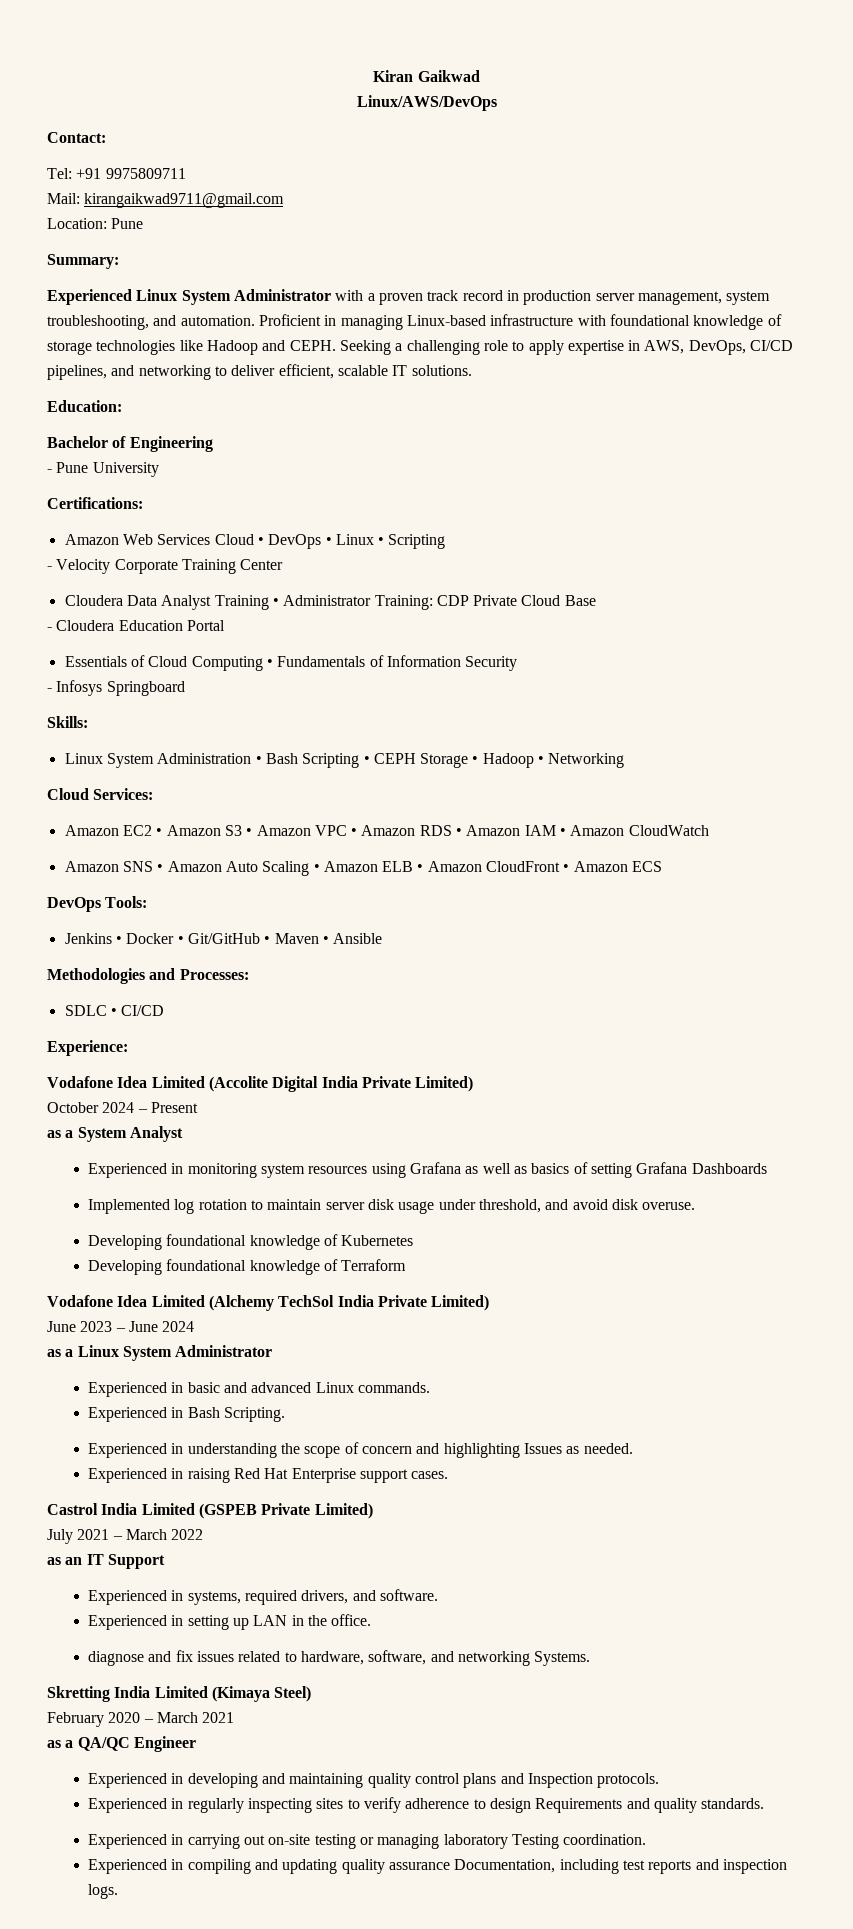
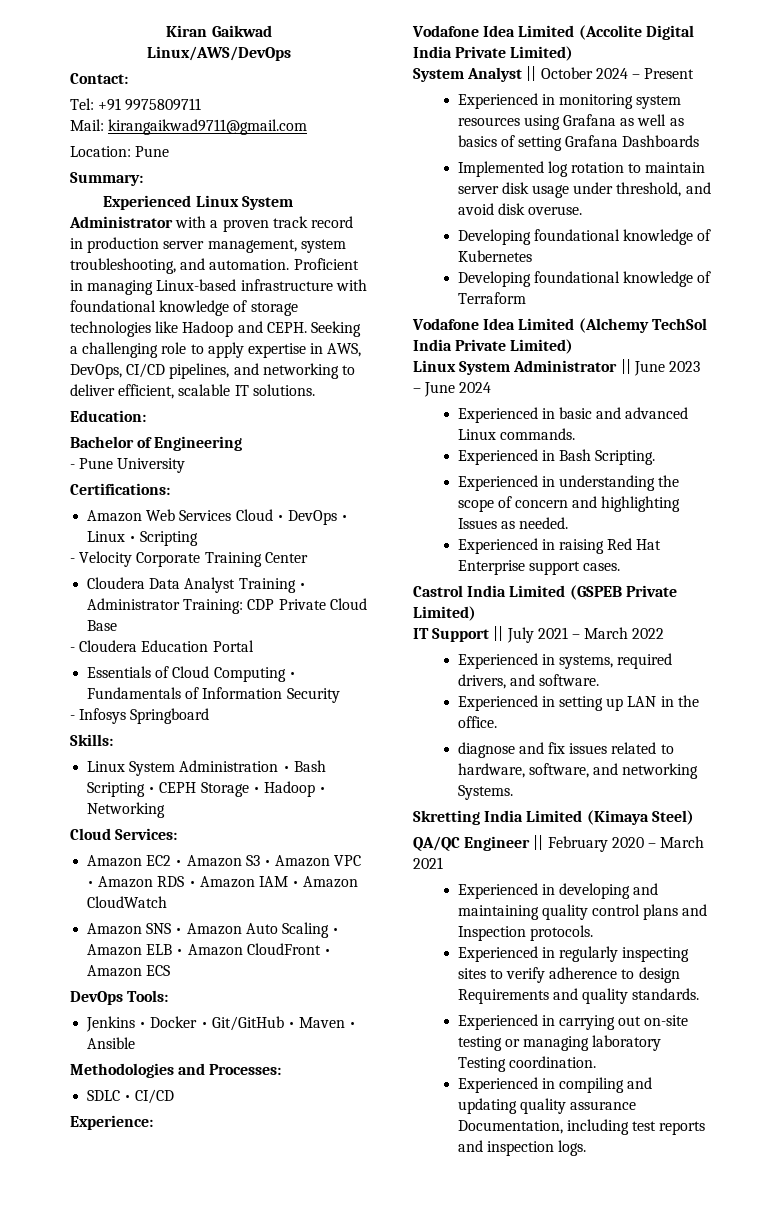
- October 2024 – Present
+ System Analyst || October 2024 – Present
- as a System Analyst
- June 2023 – June 2024
+ Linux System Administrator || June 2023 – June 2024
- as a Linux System Administrator
- July 2021 – March 2022
+ IT Support || July 2021 – March 2022
- as an IT Support
- February 2020 – March 2021
+ QA/QC Engineer || February 2020 – March 2021
- as a QA/QC Engineer

